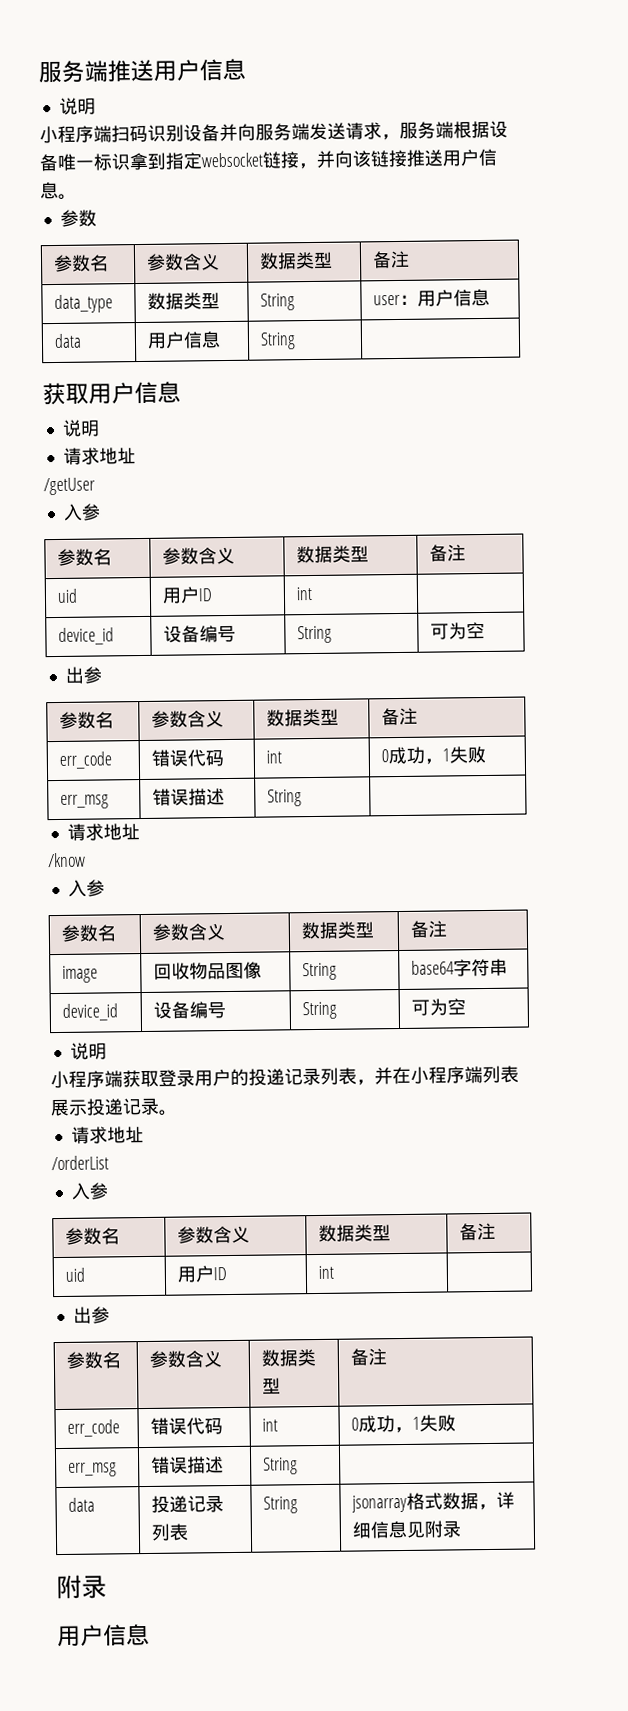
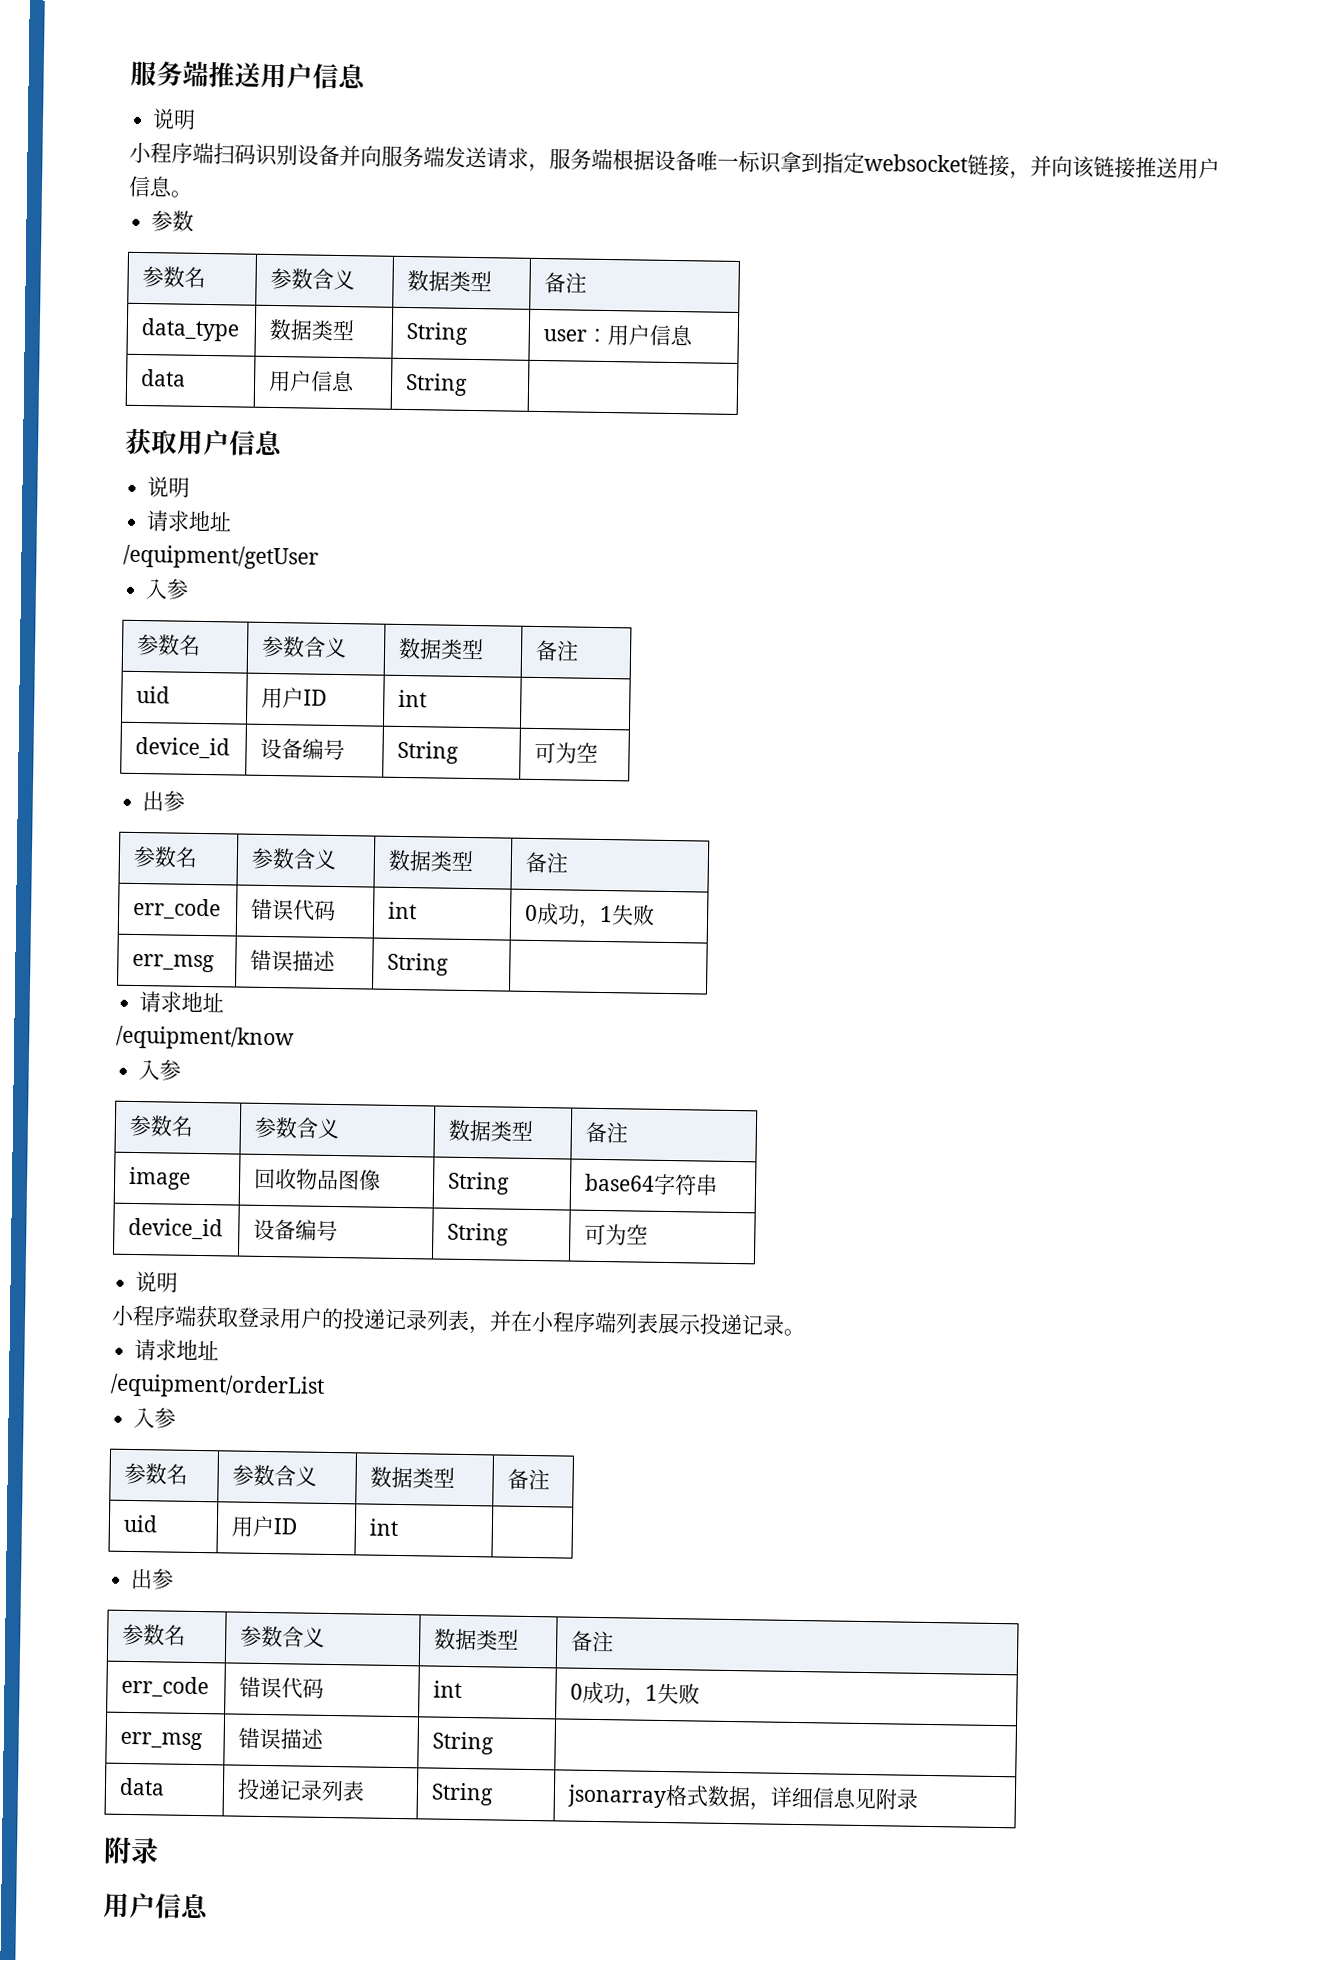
- /getUser
+ /equipment/getUser
- /know
+ /equipment/know
- /orderList
+ /equipment/orderList

